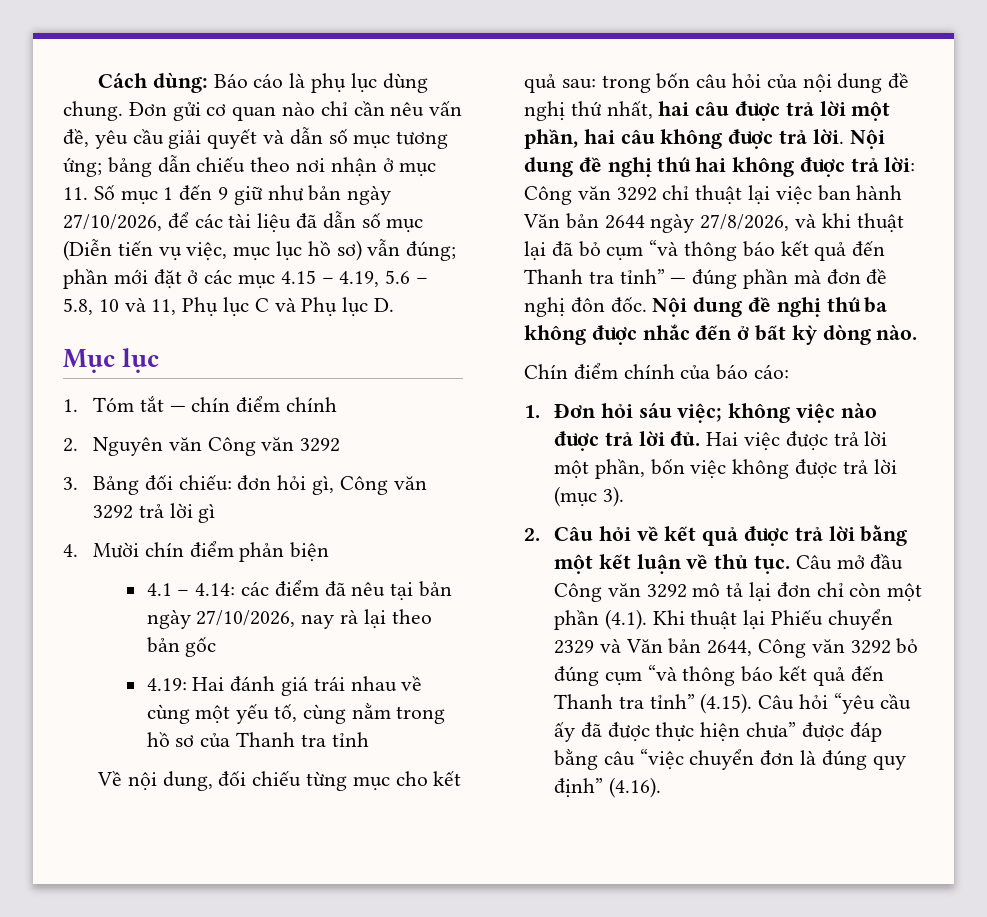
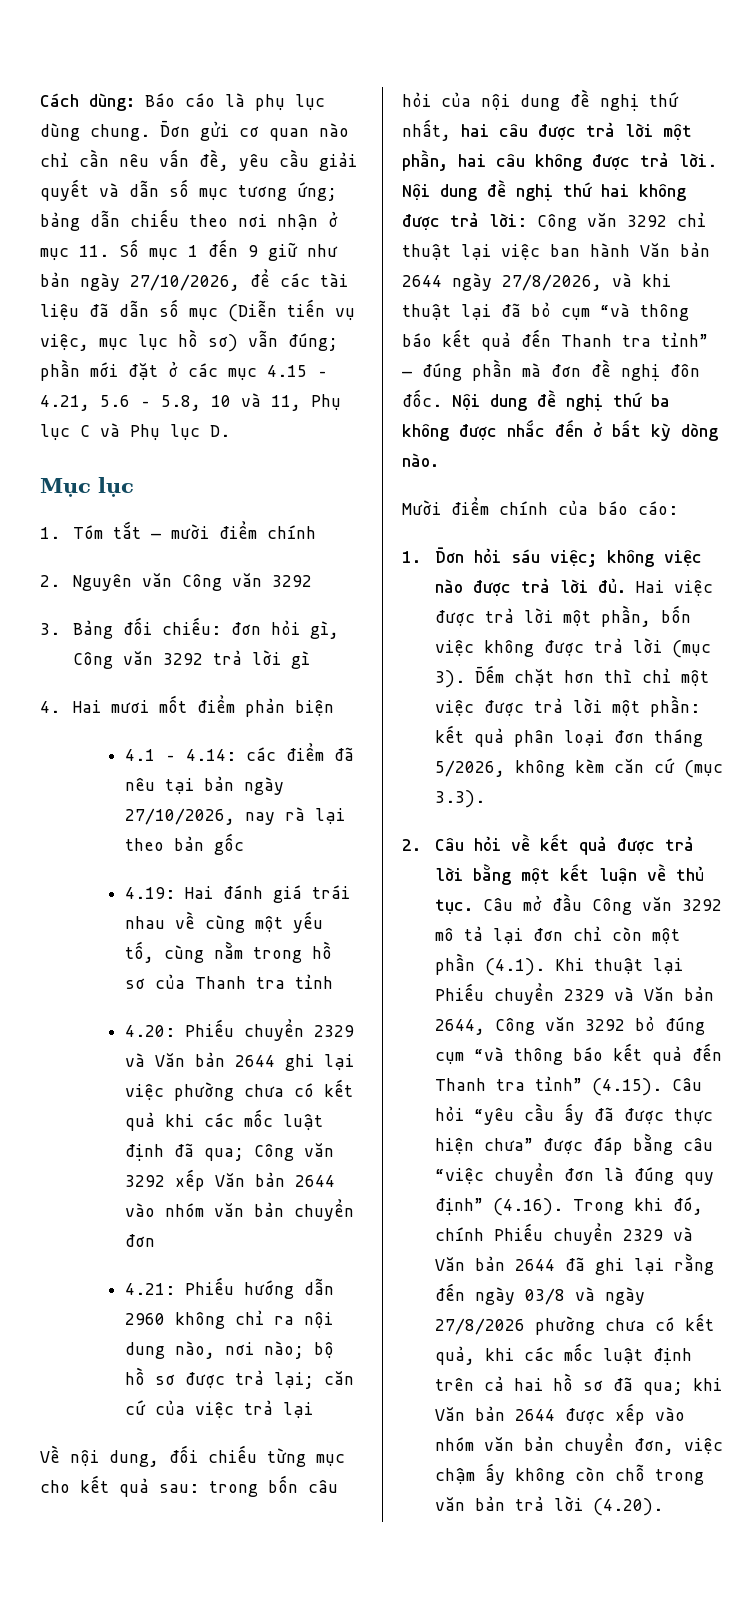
- phần mới đặt ở các mục 4.15 – 4.19, 5.6 – 5.8, 10 và 11, Phụ lục C và Phụ lục D.
+ phần mới đặt ở các mục 4.15 – 4.21, 5.6 – 5.8, 10 và 11, Phụ lục C và Phụ lục D.
- 1. Tóm tắt — chín điểm chính
+ 1. Tóm tắt — mười điểm chính
- 4. Mười chín điểm phản biện
+ 4. Hai mươi mốt điểm phản biện
+ 4.20: Phiếu chuyển 2329 và Văn bản 2644 ghi lại việc phường chưa có kết quả khi các mốc luật định đã qua; Công văn 3292 xếp Văn bản 2644 vào nhóm văn bản chuyển đơn
+ 4.21: Phiếu hướng dẫn 2960 không chỉ ra nội dung nào, nơi nào; bộ hồ sơ được trả lại; căn cứ của việc trả lại
- Chín điểm chính của báo cáo:
+ Mười điểm chính của báo cáo:
+ Đếm chặt hơn thì chỉ một việc được trả lời một phần: kết quả phân loại đơn tháng 5/2026, không kèm căn cứ (mục 3.3).
- Câu mở đầu Công văn 3292 mô tả lại đơn chỉ còn một phần (4.1). Khi thuật lại Phiếu chuyển 2329 và Văn bản 2644, Công văn 3292 bỏ đúng cụm “và thông báo kết quả đến Thanh tra tỉnh” (4.15). Câu hỏi “yêu cầu ấy đã được thực hiện chưa” được đáp bằng câu “việc chuyển đơn là đúng quy định” (4.16).
+ Câu mở đầu Công văn 3292 mô tả lại đơn chỉ còn một phần (4.1). Khi thuật lại Phiếu chuyển 2329 và Văn bản 2644, Công văn 3292 bỏ đúng cụm “và thông báo kết quả đến Thanh tra tỉnh” (4.15). Câu hỏi “yêu cầu ấy đã được thực hiện chưa” được đáp bằng câu “việc chuyển đơn là đúng quy định” (4.16). Trong khi đó, chính Phiếu chuyển 2329 và Văn bản 2644 đã ghi lại rằng đến ngày 03/8 và ngày 27/8/2026 phường chưa có kết quả, khi các mốc luật định trên cả hai hồ sơ đã qua; khi Văn bản 2644 được xếp vào nhóm văn bản chuyển đơn, việc chậm ấy không còn chỗ trong văn bản trả lời (4.20).

